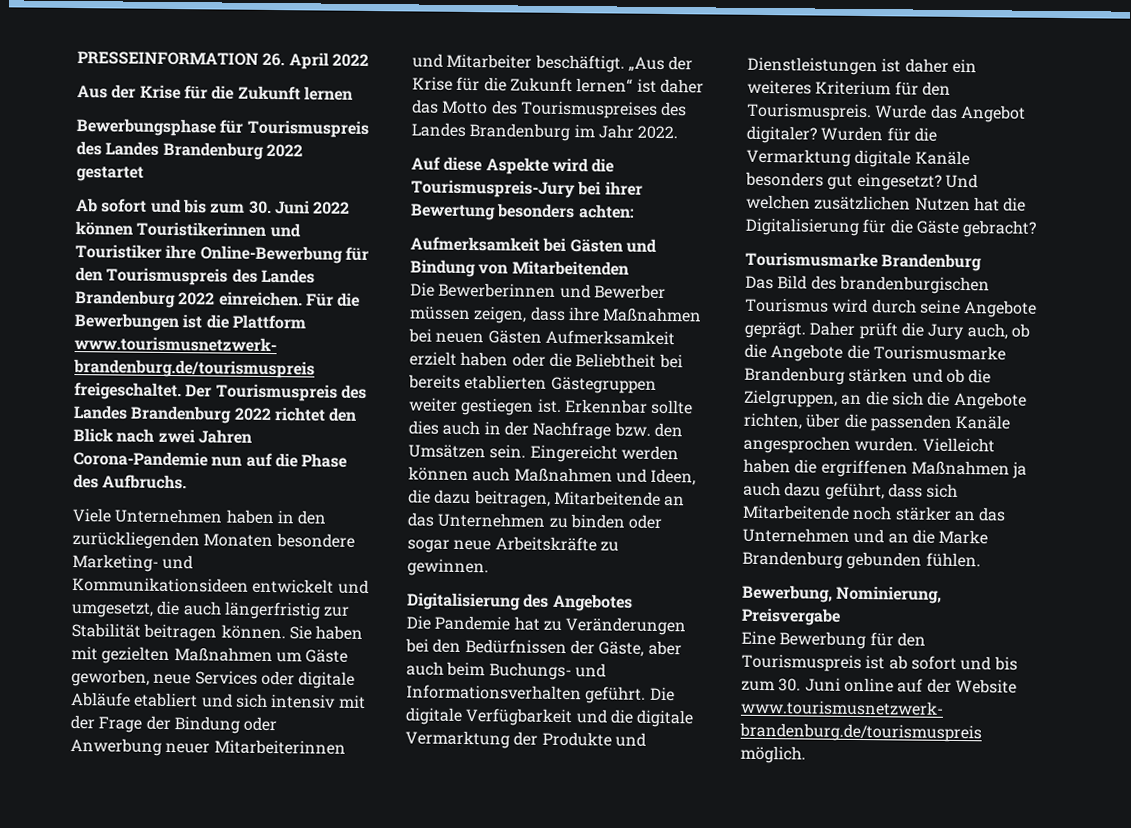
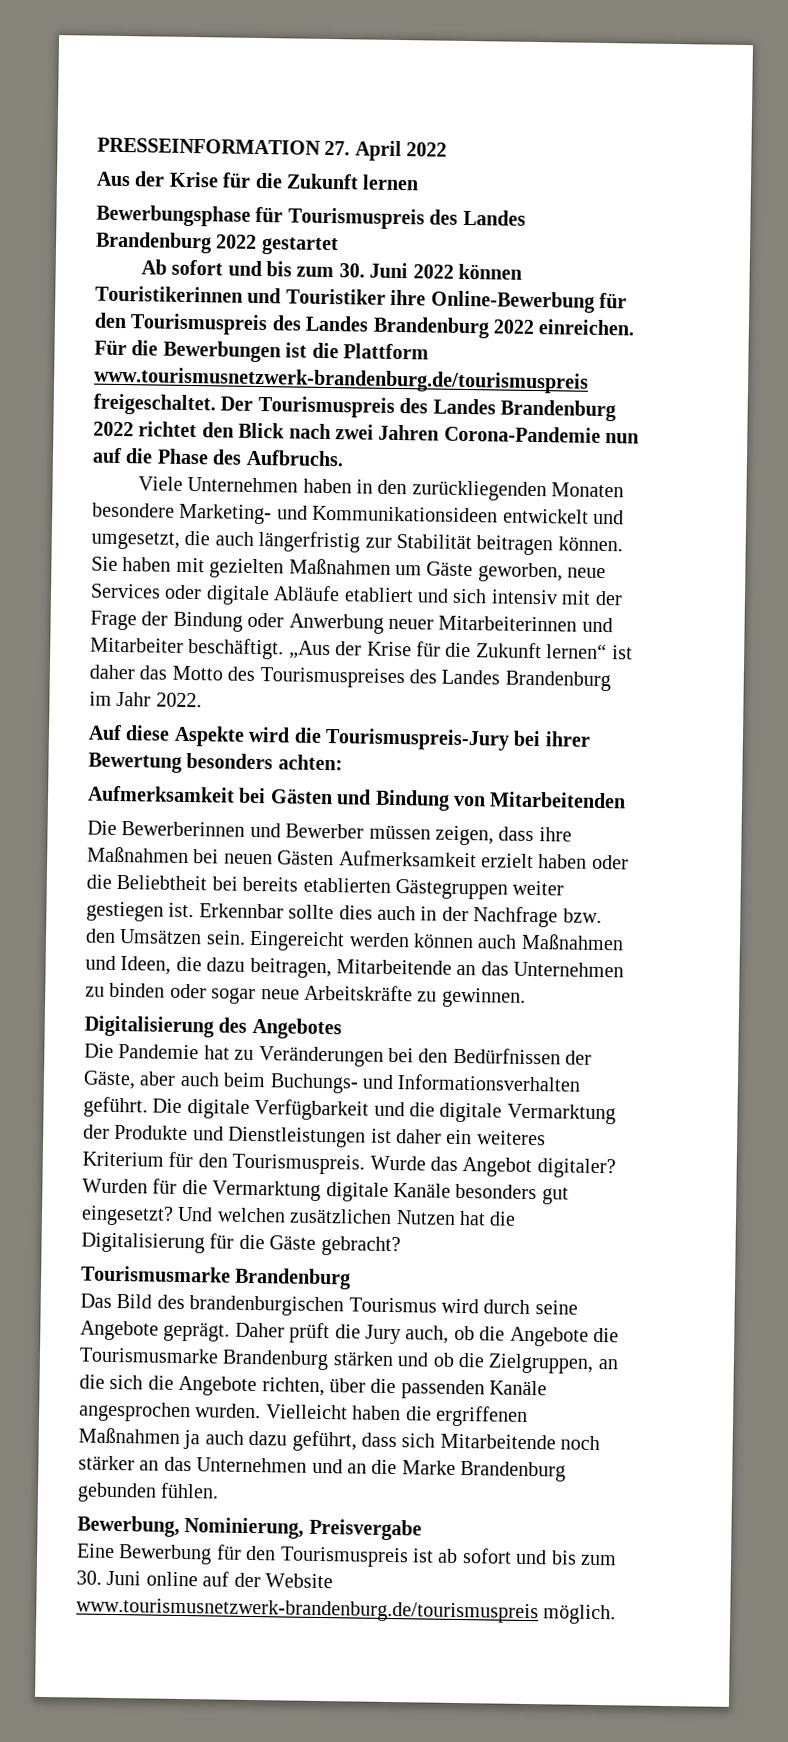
- PRESSEINFORMATION 26. April 2022
+ PRESSEINFORMATION 27. April 2022

